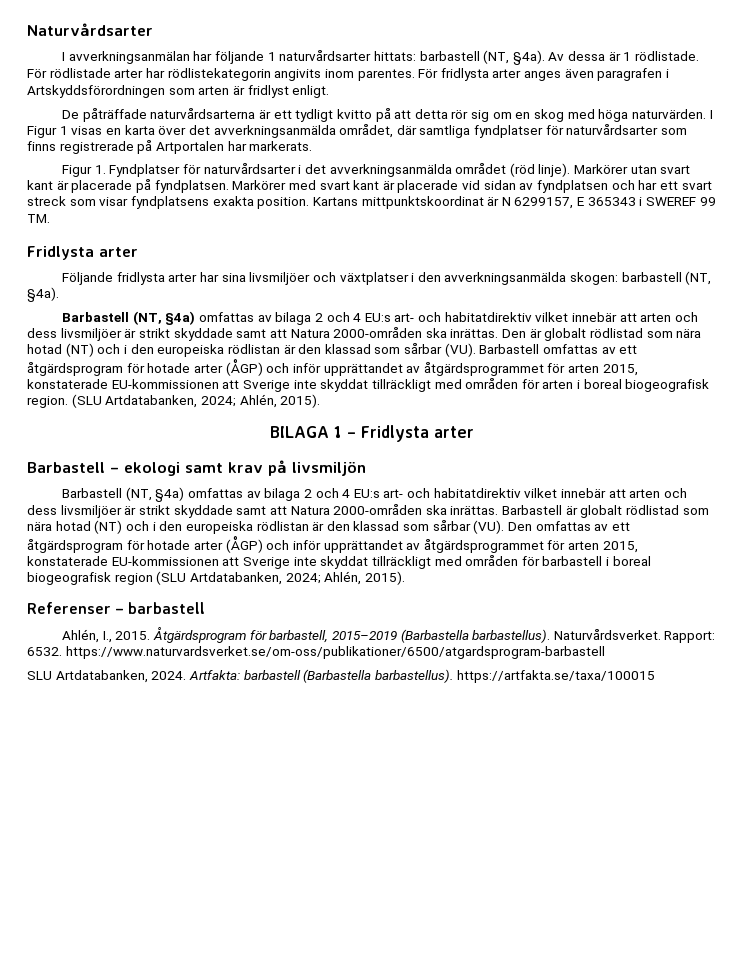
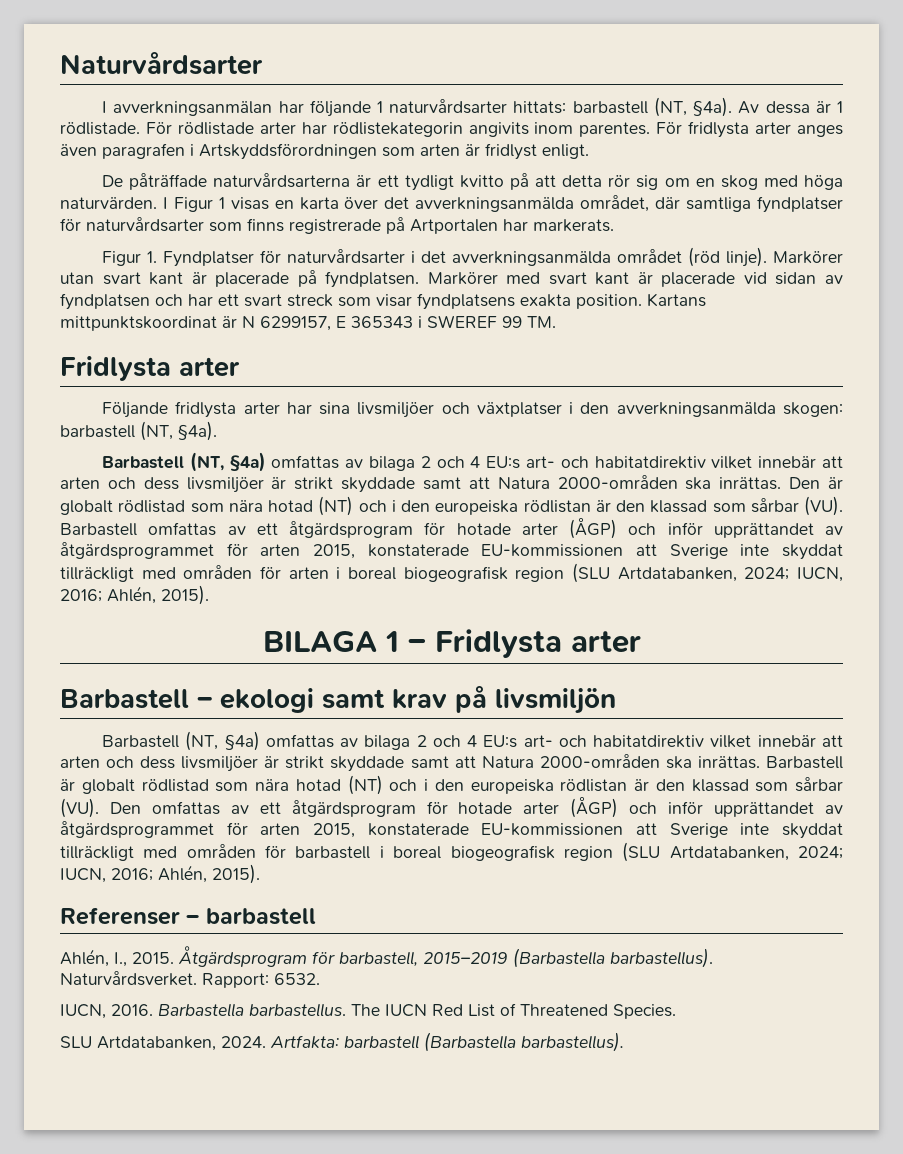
- Den är globalt rödlistad som nära hotad (NT) och i den europeiska rödlistan är den klassad som sårbar (VU). Barbastell omfattas av ett åtgärdsprogram för hotade arter (ÅGP) och inför upprättandet av åtgärdsprogrammet för arten 2015, konstaterade EU-kommissionen att Sverige inte skyddat tillräckligt med områden för arten i boreal biogeografisk region. (SLU Artdatabanken, 2024; Ahlén, 2015).
+ Den är globalt rödlistad som nära hotad (NT) och i den europeiska rödlistan är den klassad som sårbar (VU). Barbastell omfattas av ett åtgärdsprogram för hotade arter (ÅGP) och inför upprättandet av åtgärdsprogrammet för arten 2015, konstaterade EU-kommissionen att Sverige inte skyddat tillräckligt med områden för arten i boreal biogeografisk region (SLU Artdatabanken, 2024; IUCN, 2016; Ahlén, 2015).
- Barbastell är globalt rödlistad som nära hotad (NT) och i den europeiska rödlistan är den klassad som sårbar (VU). Den omfattas av ett åtgärdsprogram för hotade arter (ÅGP) och inför upprättandet av åtgärdsprogrammet för arten 2015, konstaterade EU-kommissionen att Sverige inte skyddat tillräckligt med områden för barbastell i boreal biogeografisk region (SLU Artdatabanken, 2024; Ahlén, 2015).
+ Barbastell är globalt rödlistad som nära hotad (NT) och i den europeiska rödlistan är den klassad som sårbar (VU). Den omfattas av ett åtgärdsprogram för hotade arter (ÅGP) och inför upprättandet av åtgärdsprogrammet för arten 2015, konstaterade EU-kommissionen att Sverige inte skyddat tillräckligt med områden för barbastell i boreal biogeografisk region (SLU Artdatabanken, 2024; IUCN, 2016; Ahlén, 2015).
- Rapport: 6532. https://www.naturvardsverket.se/om-oss/publikationer/6500/atgardsprogram-barbastell
+ Rapport: 6532.
+ IUCN, 2016. Barbastella barbastellus. The IUCN Red List of Threatened Species.
- Artfakta: barbastell (Barbastella barbastellus). https://artfakta.se/taxa/100015
+ Artfakta: barbastell (Barbastella barbastellus).

